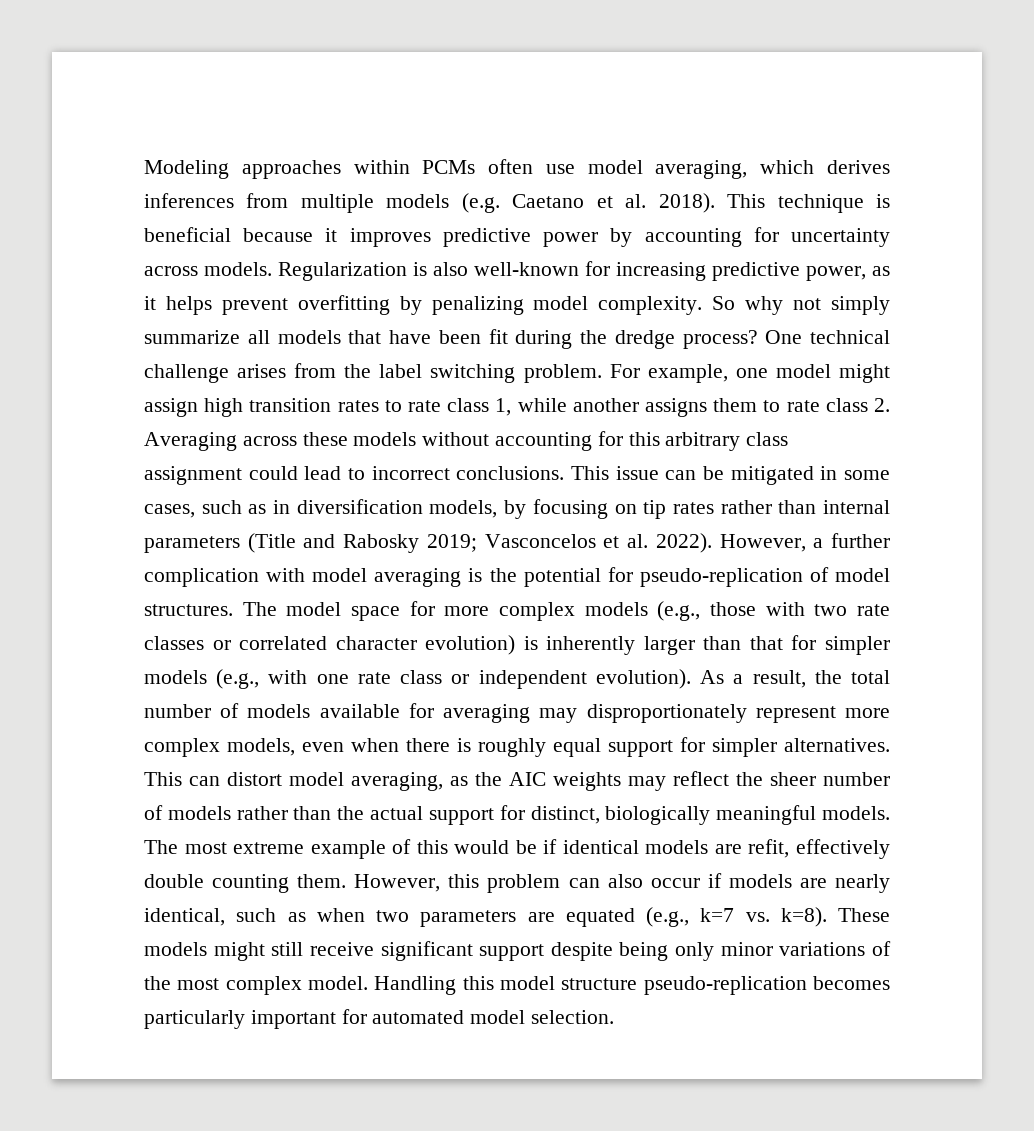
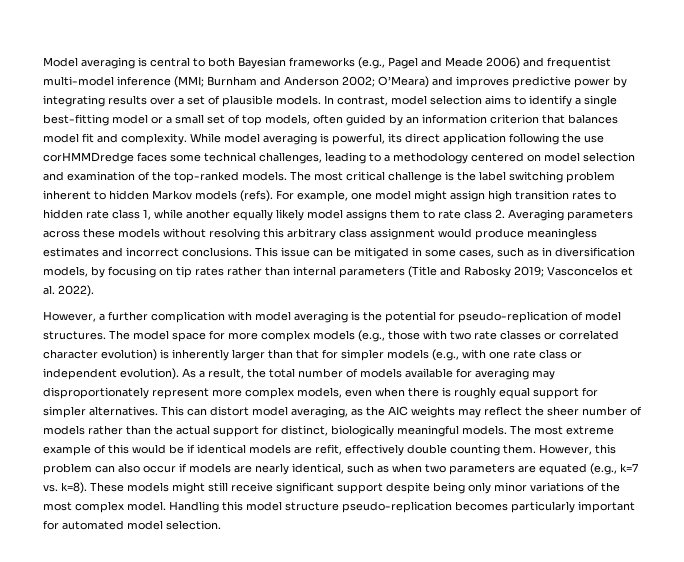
- Modeling approaches within PCMs often use model averaging, which derives inferences from multiple models (e.g. Caetano et al. 2018). This technique is beneficial because it improves predictive power by accounting for uncertainty across models. Regularization is also well-known for increasing predictive power, as it helps prevent overfitting by penalizing model complexity. So why not simply summarize all models that have been fit during the dredge process? One technical challenge arises from the label switching problem.
+ Model averaging is central to both Bayesian frameworks (e.g., Pagel and Meade 2006) and frequentist multi-model inference (MMI; Burnham and Anderson 2002; O’Meara) and improves predictive power by integrating results over a set of plausible models. In contrast, model selection aims to identify a single best-fitting model or a small set of top models, often guided by an information criterion that balances model fit and complexity. While model averaging is powerful, its direct application following the use corHMMDredge faces some technical challenges, leading to a methodology centered on model selection and examination of the top-ranked models. The most critical challenge is the label switching problem inherent to hidden Markov models (refs).
- For example, one model might assign high transition rates to rate class 1, while another assigns them to rate class 2. Averaging across these models without accounting for this arbitrary class assignment could lead to incorrect conclusions.
+ For example, one model might assign high transition rates to hidden rate class 1, while another equally likely model assigns them to rate class 2. Averaging parameters across these models without resolving this arbitrary class assignment would produce meaningless estimates and incorrect conclusions.
- This issue can be mitigated in some cases, such as in diversification models, by focusing on tip rates rather than internal parameters (Title and Rabosky 2019; Vasconcelos et al. 2022). However, a further complication with model averaging is the potential for pseudo-replication of model structures.
+ This issue can be mitigated in some cases, such as in diversification models, by focusing on tip rates rather than internal parameters (Title and Rabosky 2019; Vasconcelos et al. 2022).
+ However, a further complication with model averaging is the potential for pseudo-replication of model structures.

